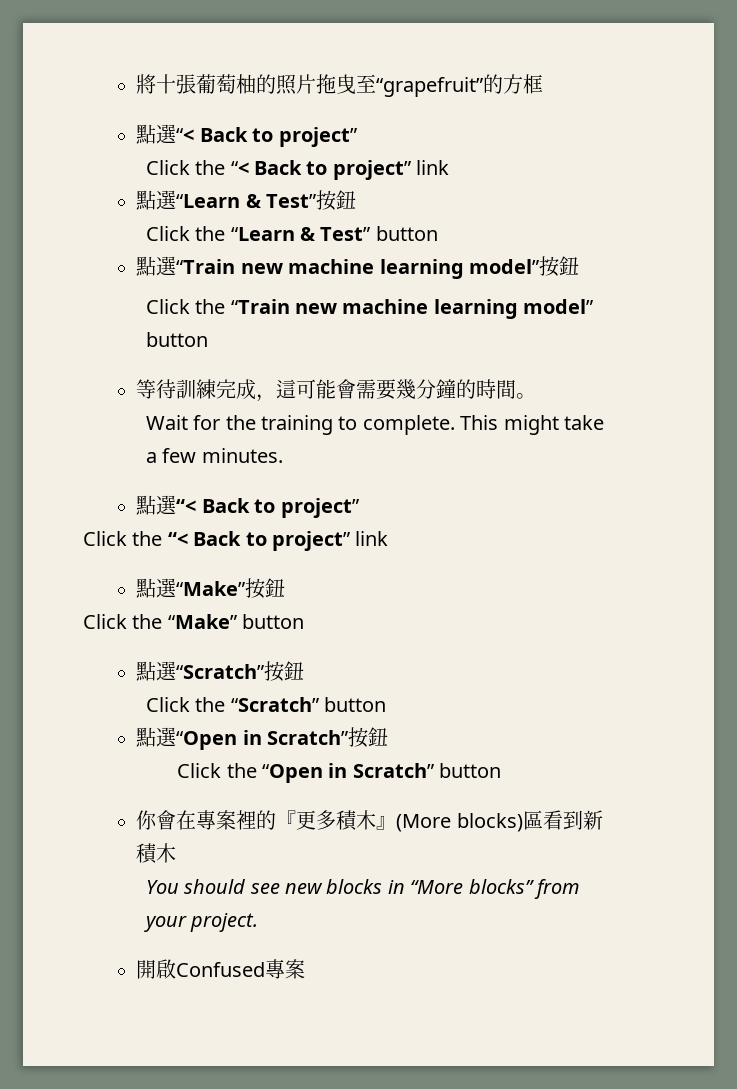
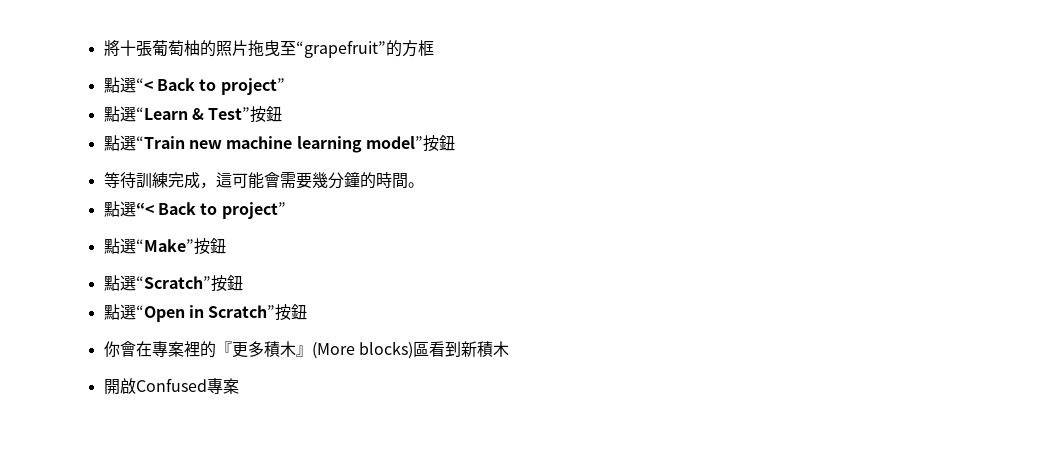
  將十張葡萄柚的照片拖曳至“grapefruit”的方框
  點選“< Back to project”
- Click the “< Back to project” link
- Click the “Learn & Test” button
- Click the “Train new machine learning model” button
  等待訓練完成，這可能會需要幾分鐘的時間。
- Wait for the training to complete. This might take a few minutes.
  點選“< Back to project”
- Click the “< Back to project” link
- Click the “Make” button
- Click the “Scratch” button
- Click the “Open in Scratch” button
- You should see new blocks in “More blocks” from your project.

